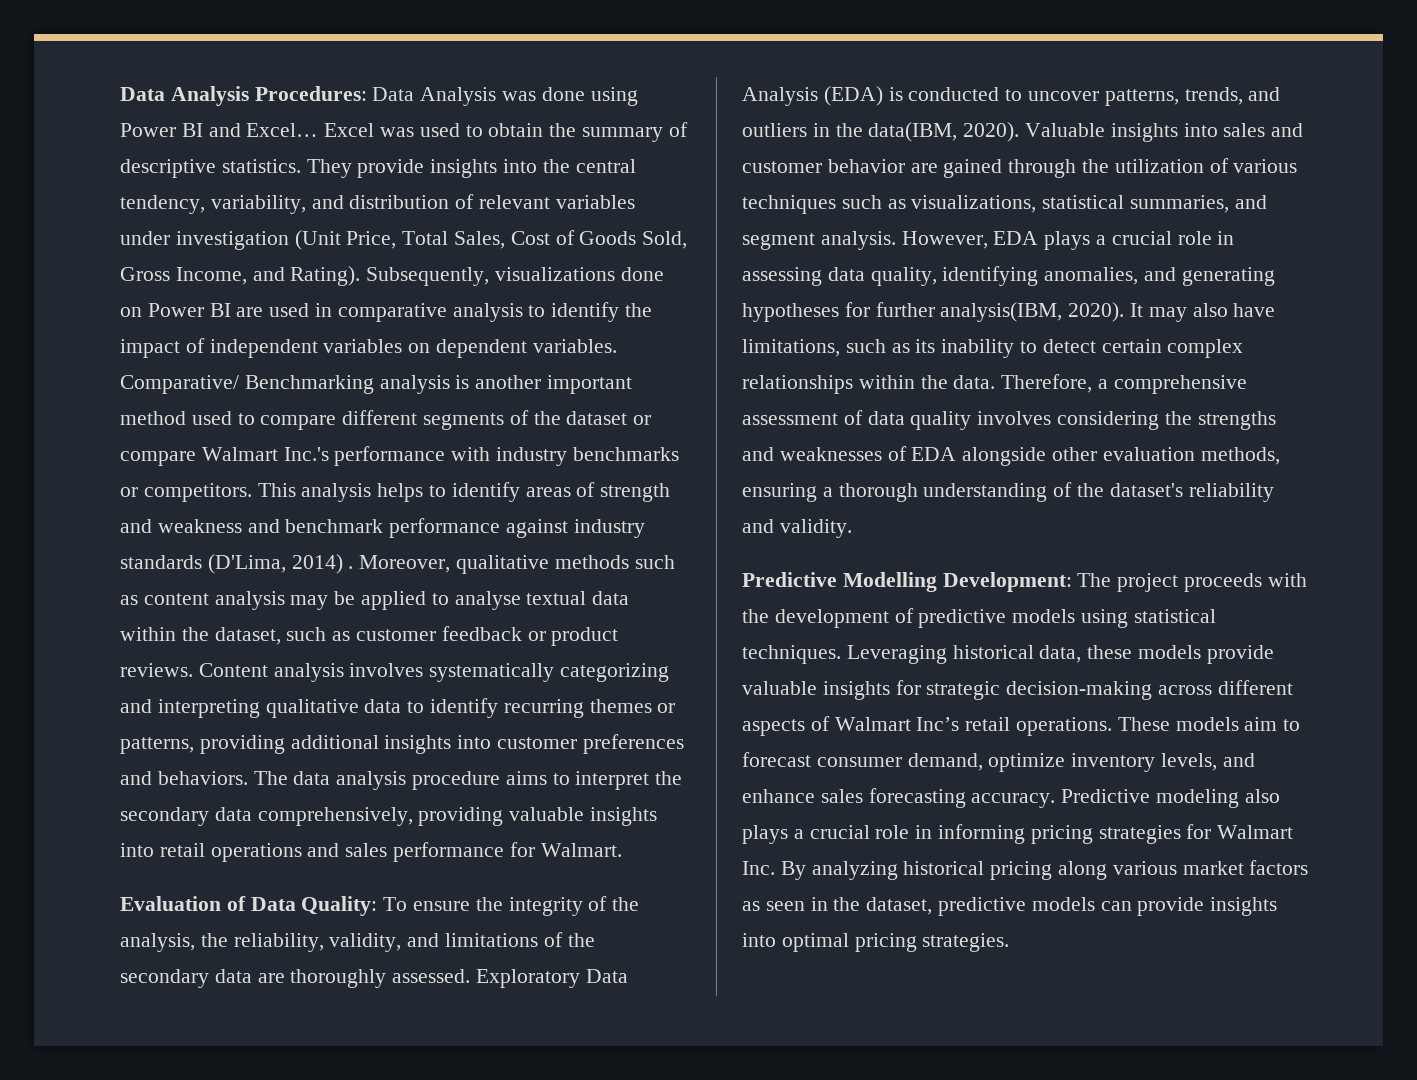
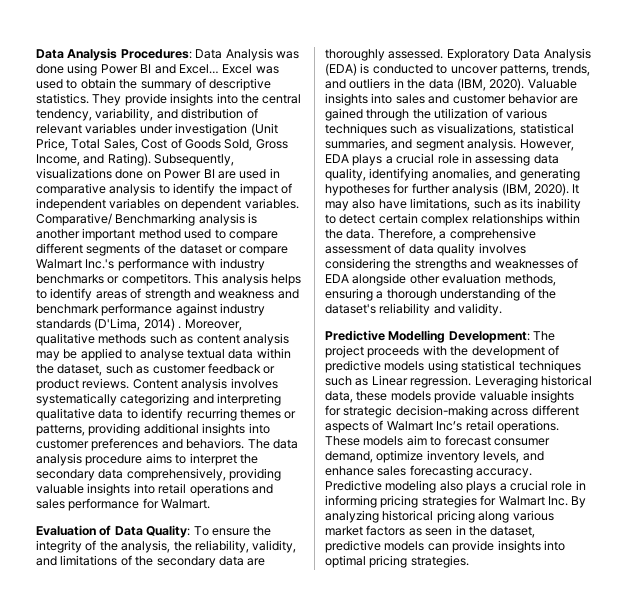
- Exploratory Data Analysis (EDA) is conducted to uncover patterns, trends, and outliers in the data(IBM, 2020).
+ Exploratory Data Analysis (EDA) is conducted to uncover patterns, trends, and outliers in the data (IBM, 2020).
- However, EDA plays a crucial role in assessing data quality, identifying anomalies, and generating hypotheses for further analysis(IBM, 2020).
+ However, EDA plays a crucial role in assessing data quality, identifying anomalies, and generating hypotheses for further analysis (IBM, 2020).
- Predictive Modelling Development: The project proceeds with the development of predictive models using statistical techniques.
+ Predictive Modelling Development: The project proceeds with the development of predictive models using statistical techniques such as Linear regression.

